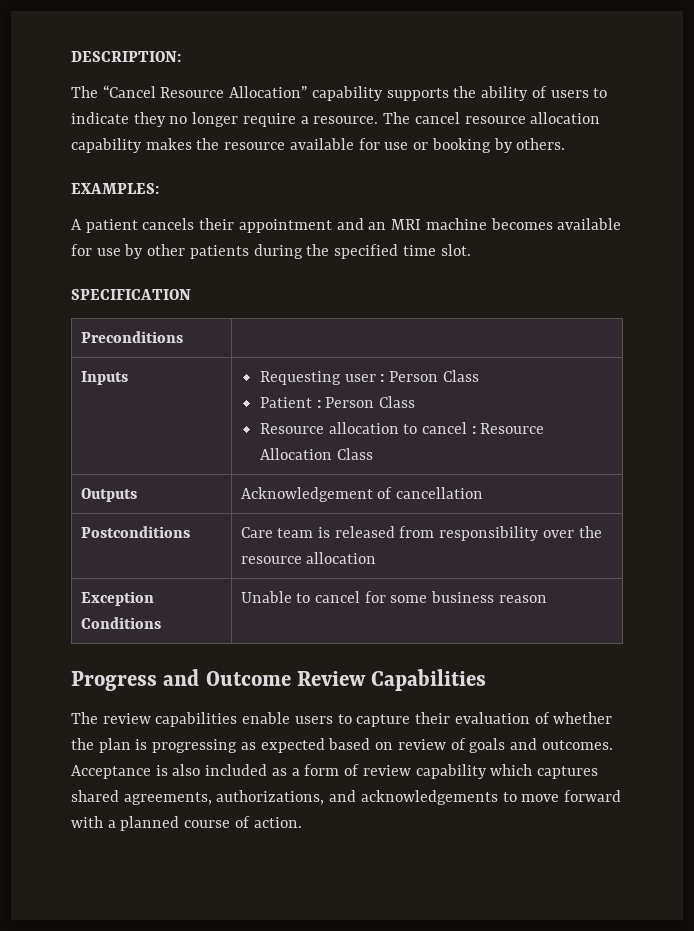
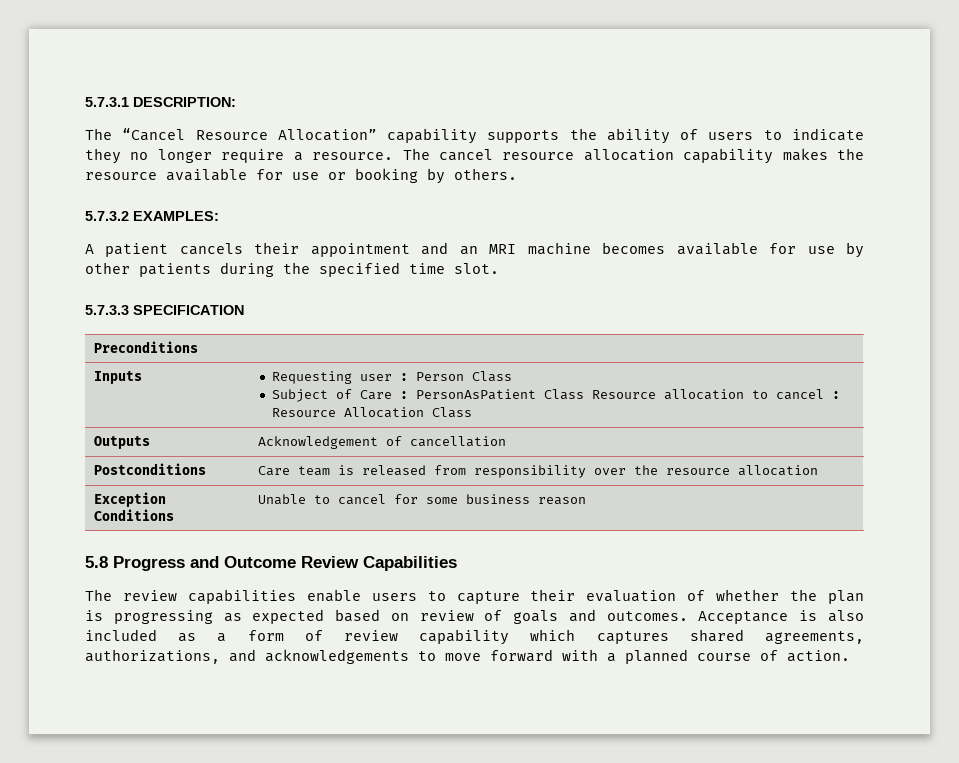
- DESCRIPTION:
+ 5.7.3.1 DESCRIPTION:
- EXAMPLES:
+ 5.7.3.2 EXAMPLES:
- SPECIFICATION
+ 5.7.3.3 SPECIFICATION
  Inputs | Requesting user : Person Class
- Patient : Person Class
- Resource allocation to cancel : Resource Allocation Class
+ Subject of Care : PersonAsPatient Class Resource allocation to cancel : Resource Allocation Class
- Progress and Outcome Review Capabilities
+ 5.8 Progress and Outcome Review Capabilities

